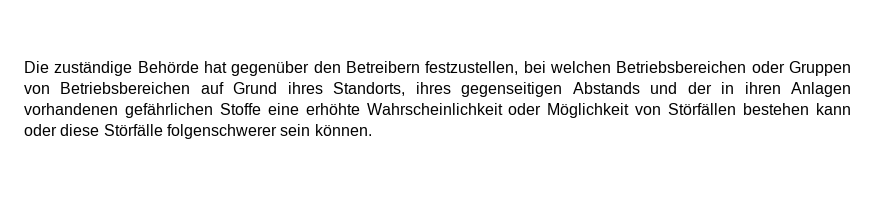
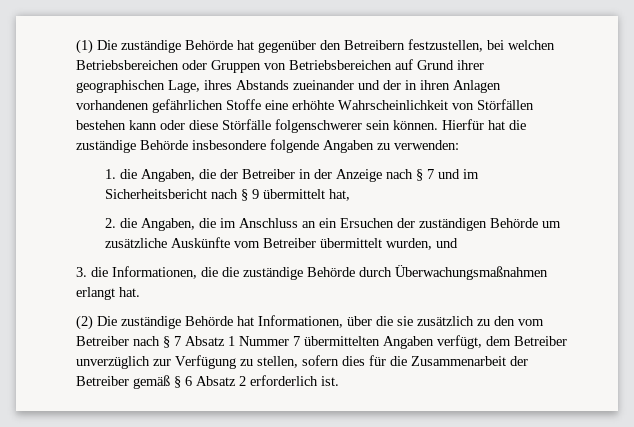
- Die zuständige Behörde hat gegenüber den Betreibern festzustellen, bei welchen Betriebsbereichen oder Gruppen von Betriebsbereichen auf Grund ihres Standorts, ihres gegenseitigen Abstands und der in ihren Anlagen vorhandenen gefährlichen Stoffe eine erhöhte Wahrscheinlichkeit oder Möglichkeit von Störfällen bestehen kann oder diese Störfälle folgenschwerer sein können.
+ (1) Die zuständige Behörde hat gegenüber den Betreibern festzustellen, bei welchen Betriebsbereichen oder Gruppen von Betriebsbereichen auf Grund ihrer geographischen Lage, ihres Abstands zueinander und der in ihren Anlagen vorhandenen gefährlichen Stoffe eine erhöhte Wahrscheinlichkeit von Störfällen bestehen kann oder diese Störfälle folgenschwerer sein können.
+ Hierfür hat die zuständige Behörde insbesondere folgende Angaben zu verwenden:
+ 1. die Angaben, die der Betreiber in der Anzeige nach § 7 und im Sicherheitsbericht nach § 9 übermittelt hat,
+ 2. die Angaben, die im Anschluss an ein Ersuchen der zuständigen Behörde um zusätzliche Auskünfte vom Betreiber übermittelt wurden, und
+ 3. die Informationen, die die zuständige Behörde durch Überwachungsmaßnahmen erlangt hat.
+ (2) Die zuständige Behörde hat Informationen, über die sie zusätzlich zu den vom Betreiber nach § 7 Absatz 1 Nummer 7 übermittelten Angaben verfügt, dem Betreiber unverzüglich zur Verfügung zu stellen, sofern dies für die Zusammenarbeit der Betreiber gemäß § 6 Absatz 2 erforderlich ist.

